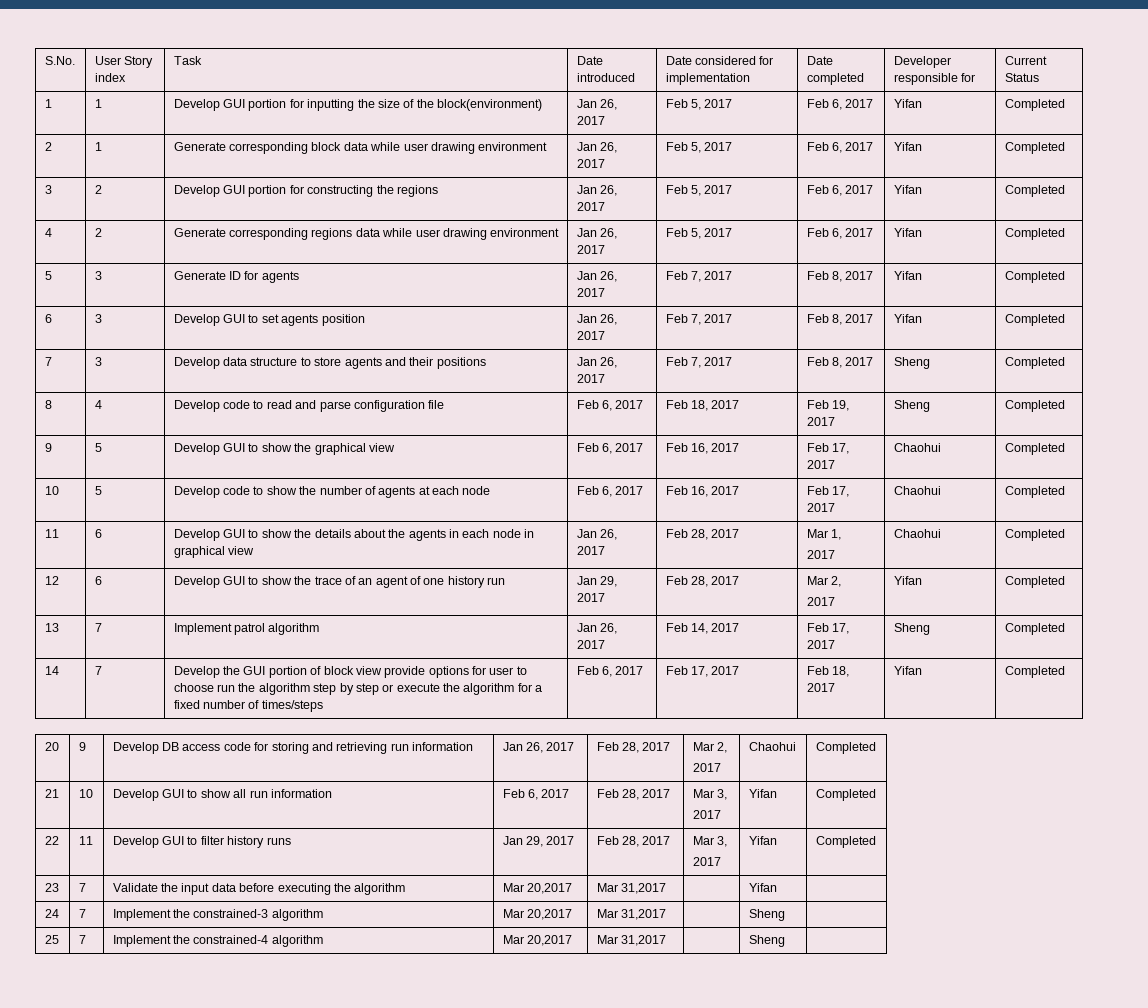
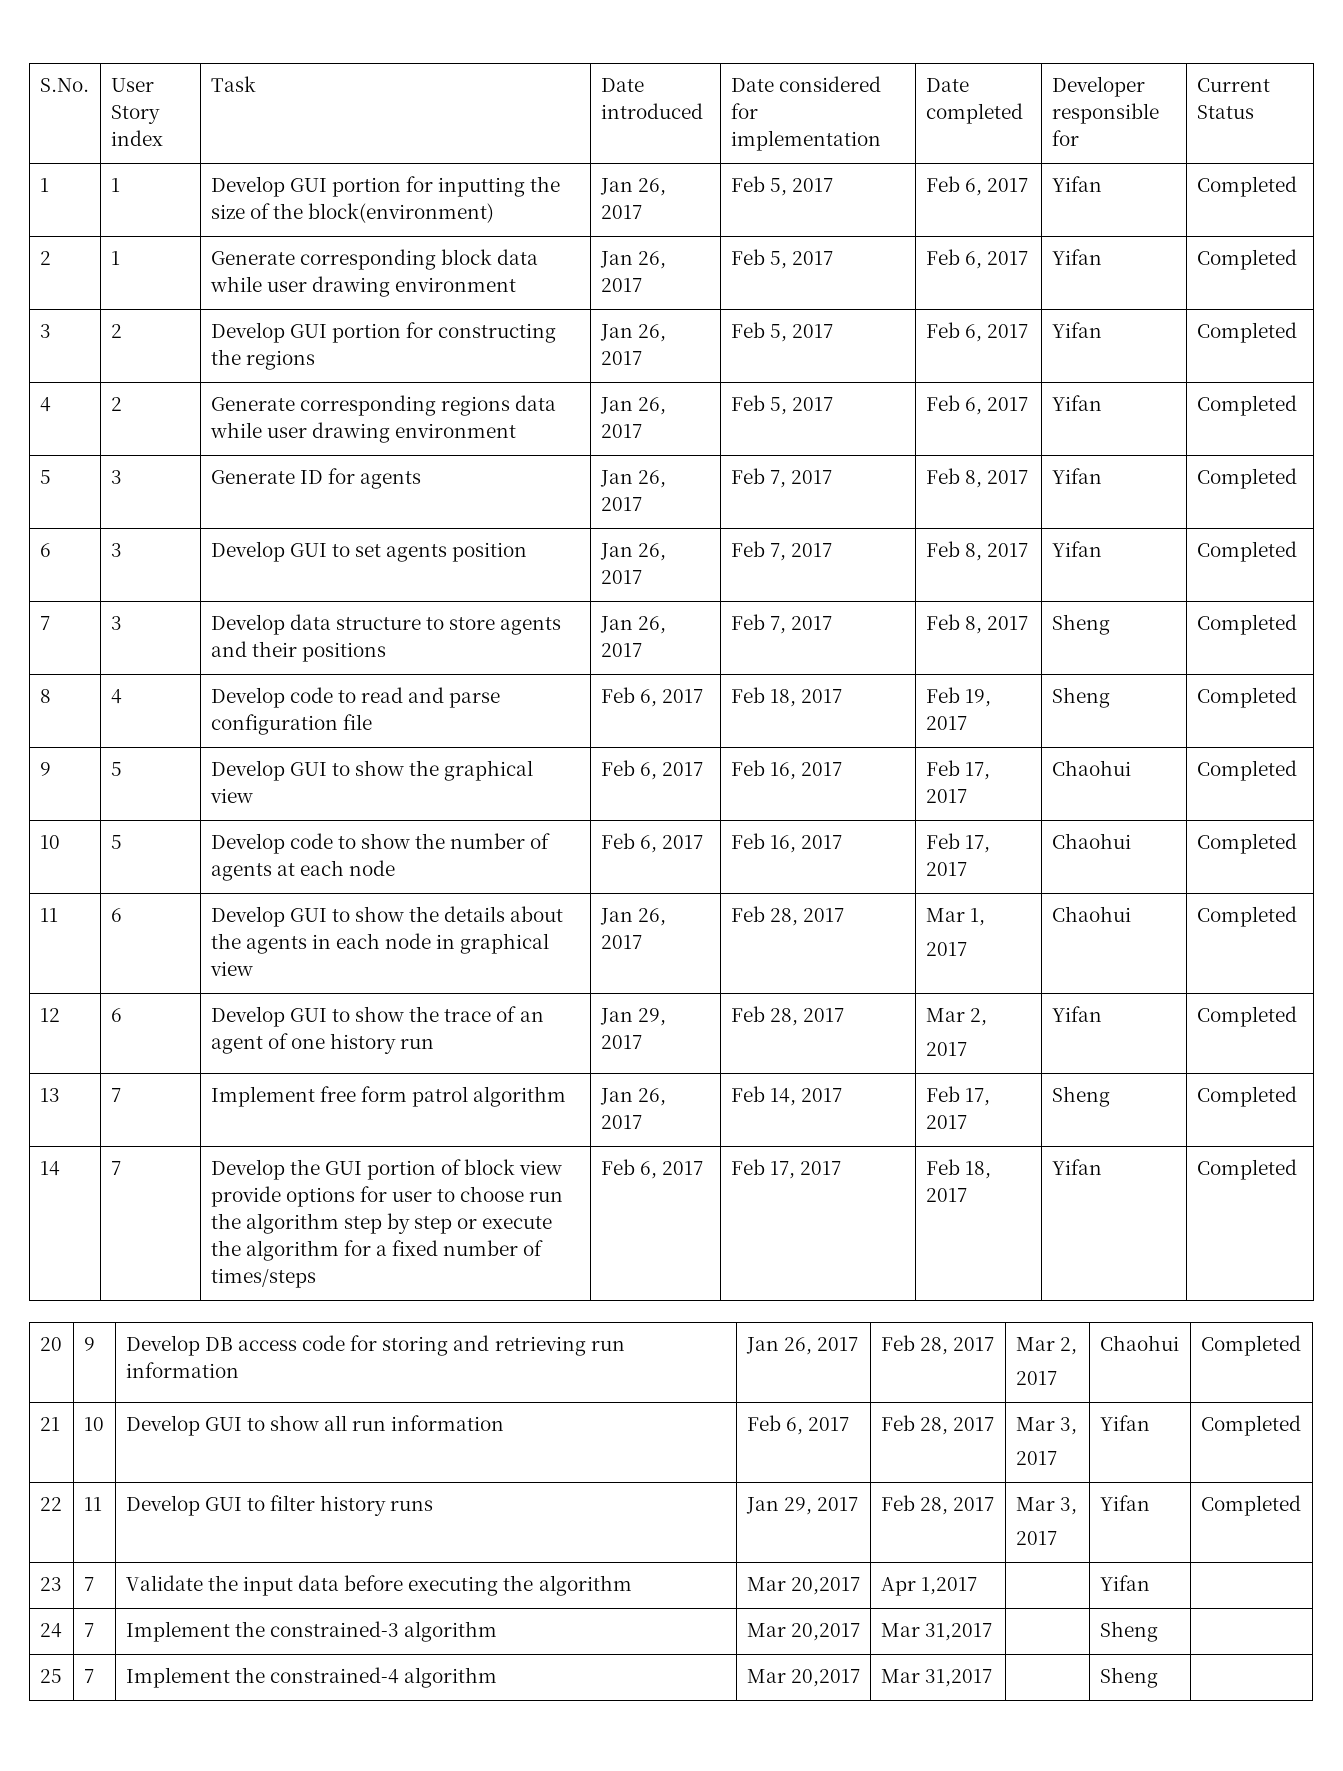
- 13 | 7 | Implement patrol algorithm | Jan 26, 2017 | Feb 14, 2017 | Feb 17, 2017 | Sheng | Completed
+ 13 | 7 | Implement free form patrol algorithm | Jan 26, 2017 | Feb 14, 2017 | Feb 17, 2017 | Sheng | Completed
- 23 | 7 | Validate the input data before executing the algorithm | Mar 20,2017 | Mar 31,2017 | | Yifan |
+ 23 | 7 | Validate the input data before executing the algorithm | Mar 20,2017 | Apr 1,2017 | | Yifan |

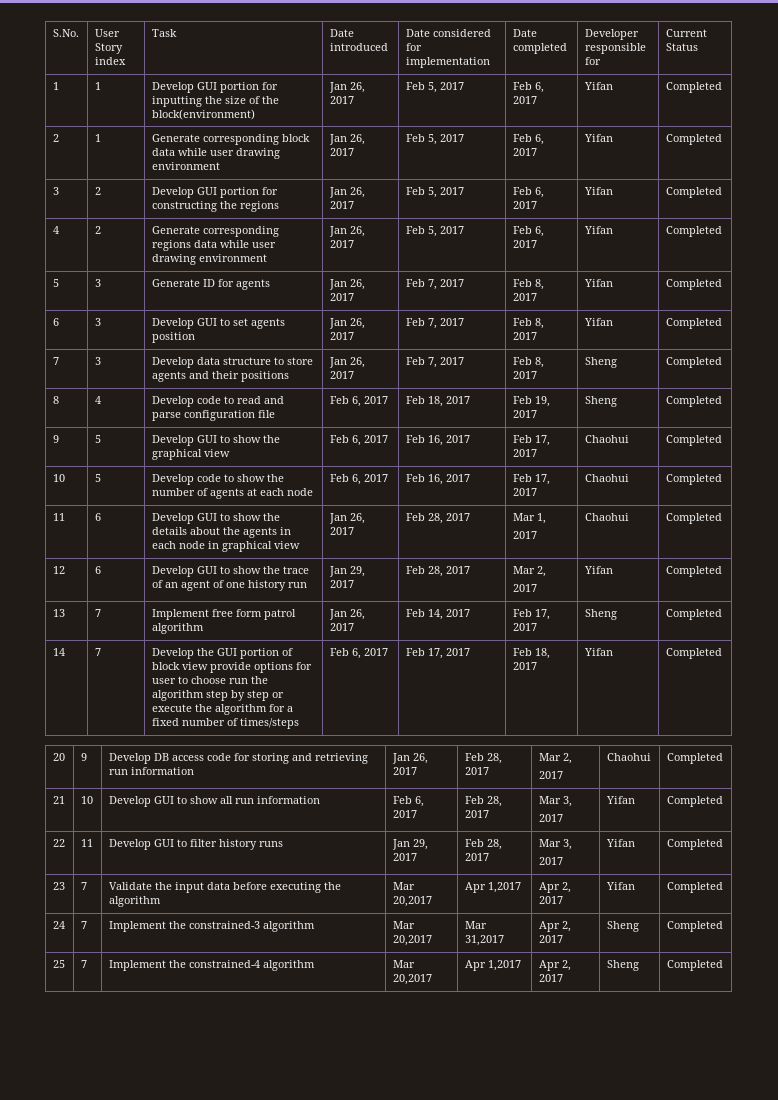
- 23 | 7 | Validate the input data before executing the algorithm | Mar 20,2017 | Apr 1,2017 | | Yifan |
+ 23 | 7 | Validate the input data before executing the algorithm | Mar 20,2017 | Apr 1,2017 | Apr 2, 2017 | Yifan | Completed
- 24 | 7 | Implement the constrained-3 algorithm | Mar 20,2017 | Mar 31,2017 | | Sheng |
+ 24 | 7 | Implement the constrained-3 algorithm | Mar 20,2017 | Mar 31,2017 | Apr 2, 2017 | Sheng | Completed
- 25 | 7 | Implement the constrained-4 algorithm | Mar 20,2017 | Mar 31,2017 | | Sheng |
+ 25 | 7 | Implement the constrained-4 algorithm | Mar 20,2017 | Apr 1,2017 | Apr 2, 2017 | Sheng | Completed

